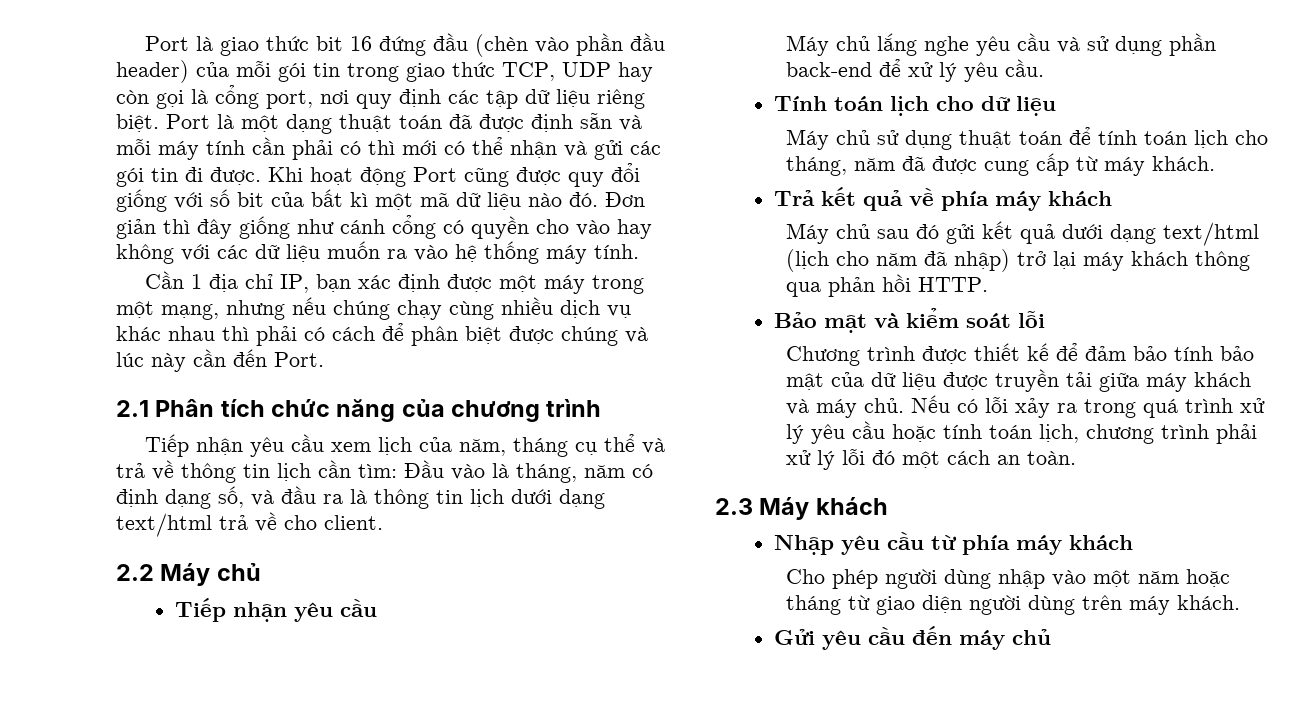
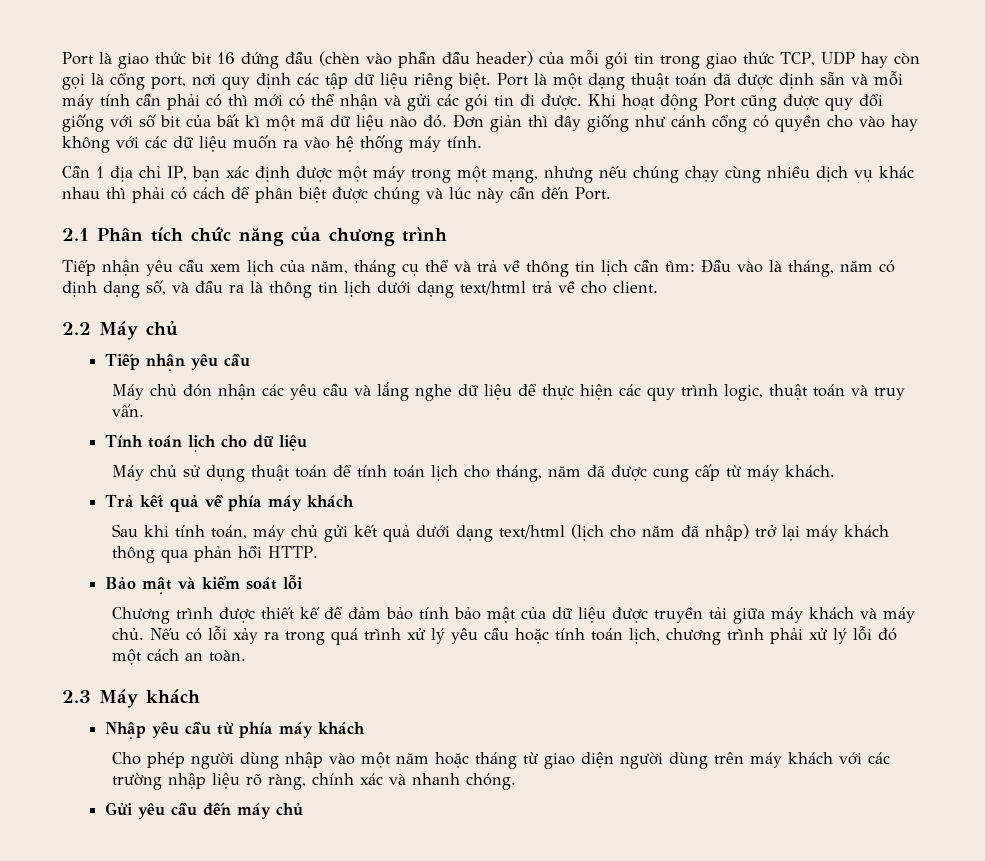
- Máy chủ lắng nghe yêu cầu và sử dụng phần back-end để xử lý yêu cầu.
+ Máy chủ đón nhận các yêu cầu và lắng nghe dữ liệu để thực hiện các quy trình logic, thuật toán và truy vấn.
- Máy chủ sau đó gửi kết quả dưới dạng text/html (lịch cho năm đã nhập) trở lại máy khách thông qua phản hồi HTTP.
+ Sau khi tính toán, máy chủ gửi kết quả dưới dạng text/html (lịch cho năm đã nhập) trở lại máy khách thông qua phản hồi HTTP.
- Cho phép người dùng nhập vào một năm hoặc tháng từ giao diện người dùng trên máy khách.
+ Cho phép người dùng nhập vào một năm hoặc tháng từ giao diện người dùng trên máy khách với các trường nhập liệu rõ ràng, chính xác và nhanh chóng.

